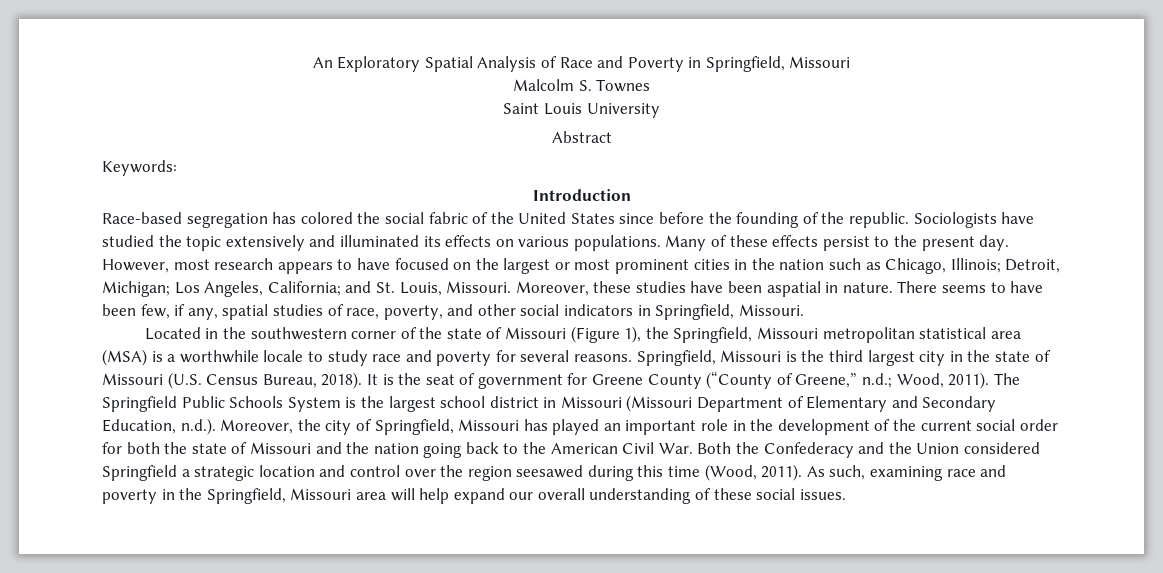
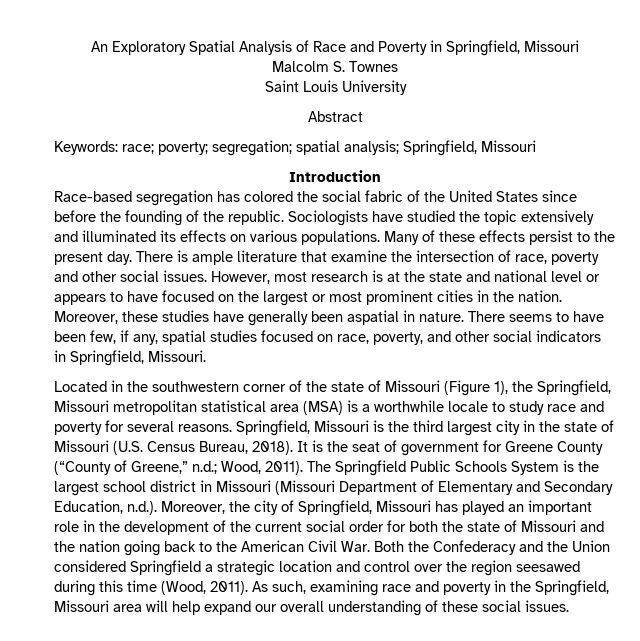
- Keywords:
+ Keywords: race; poverty; segregation; spatial analysis; Springfield, Missouri
- However, most research appears to have focused on the largest or most prominent cities in the nation such as Chicago, Illinois; Detroit, Michigan; Los Angeles, California; and St. Louis, Missouri.
+ There is ample literature that examine the intersection of race, poverty and other social issues. However, most research is at the state and national level or appears to have focused on the largest or most prominent cities in the nation.
- Moreover, these studies have been aspatial in nature.
+ Moreover, these studies have generally been aspatial in nature.
- There seems to have been few, if any, spatial studies of race, poverty, and other social indicators in Springfield, Missouri.
+ There seems to have been few, if any, spatial studies focused on race, poverty, and other social indicators in Springfield, Missouri.

